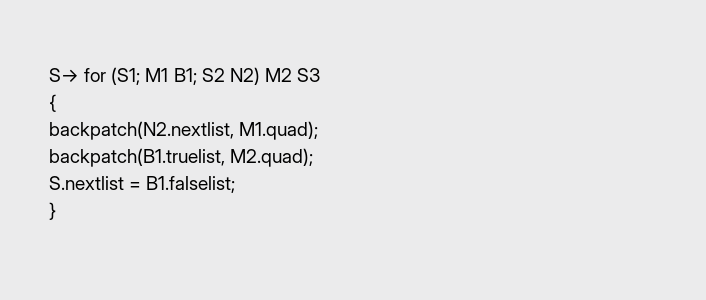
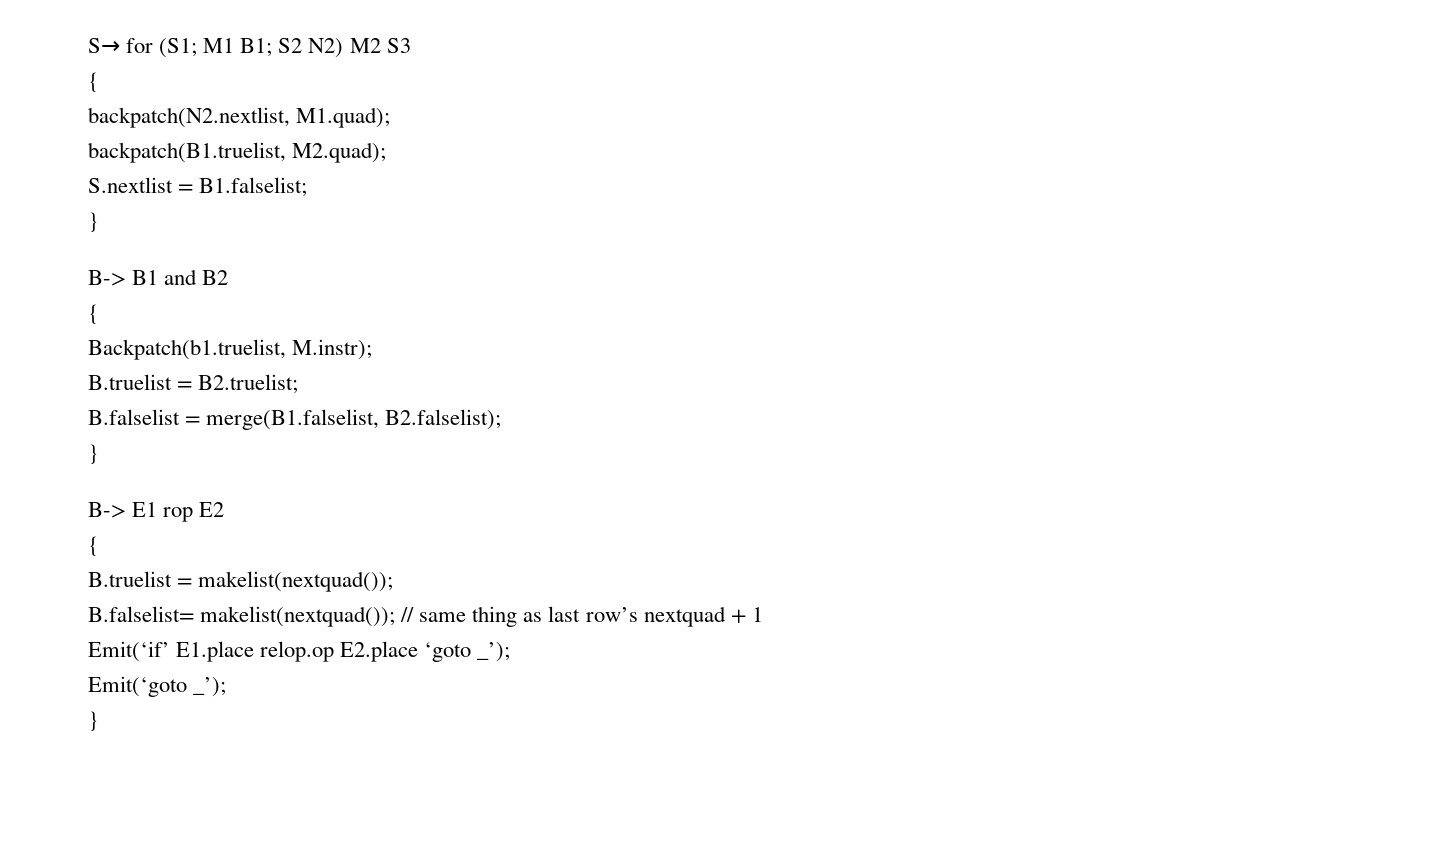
+ B-> B1 and B2
+ {
+ Backpatch(b1.truelist, M.instr);
+ B.truelist = B2.truelist;
+ B.falselist = merge(B1.falselist, B2.falselist);
+ }
+ B-> E1 rop E2
+ {
+ B.truelist = makelist(nextquad());
+ B.falselist= makelist(nextquad()); // same thing as last row’s nextquad + 1
+ Emit(‘if’ E1.place relop.op E2.place ‘goto _’);
+ Emit(‘goto _’);
+ }

